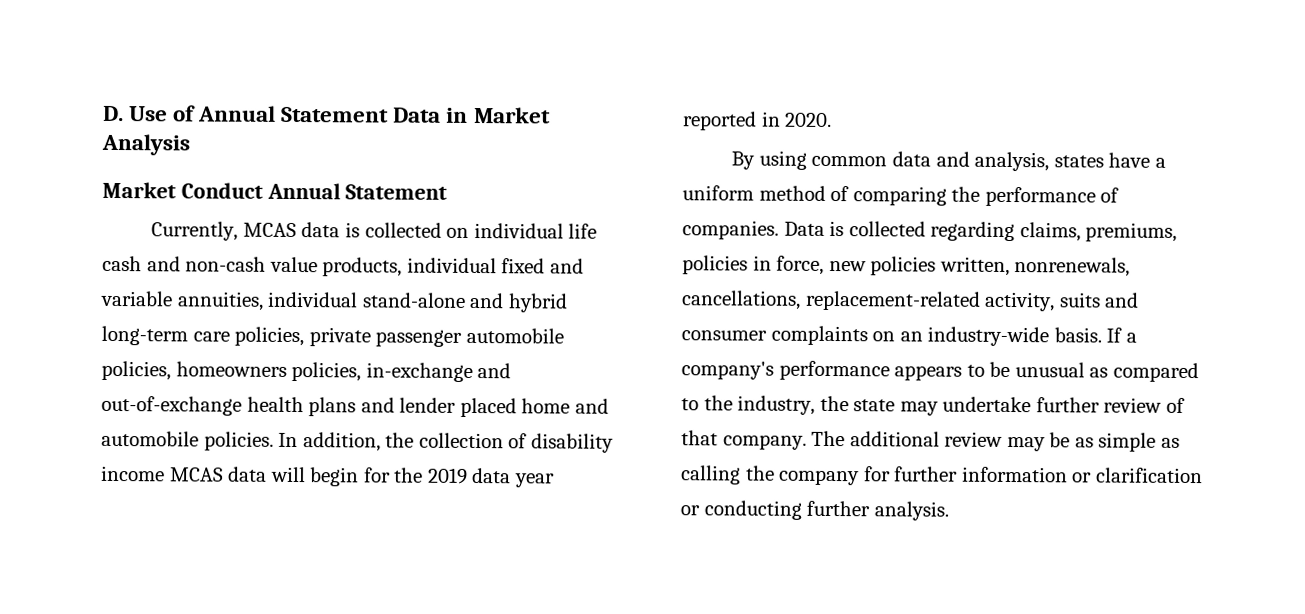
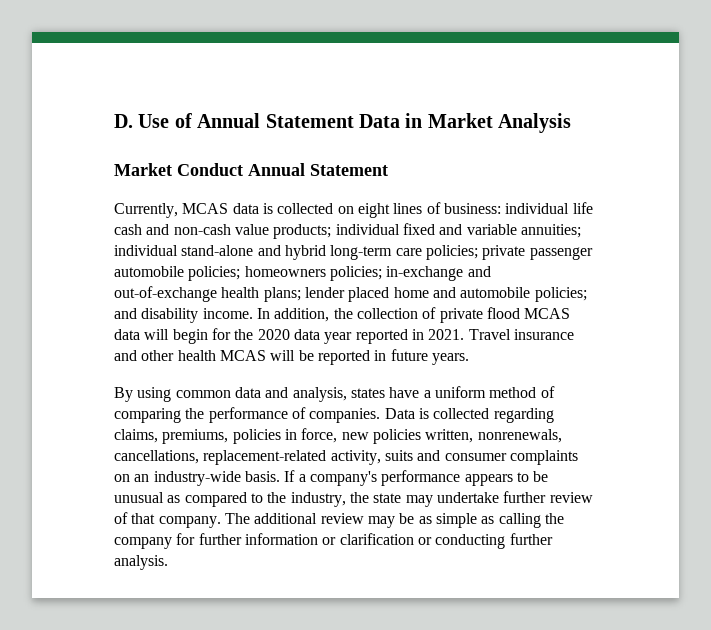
- Currently, MCAS data is collected on individual life cash and non-cash value products, individual fixed and variable annuities, individual stand-alone and hybrid long-term care policies, private passenger automobile policies, homeowners policies, in-exchange and out-of-exchange health plans and lender placed home and automobile policies.
+ Currently, MCAS data is collected on eight lines of business: individual life cash and non-cash value products; individual fixed and variable annuities; individual stand-alone and hybrid long-term care policies; private passenger automobile policies; homeowners policies; in-exchange and out-of-exchange health plans; lender placed home and automobile policies; and disability income.
- In addition, the collection of disability income MCAS data will begin for the 2019 data year reported in 2020.
+ In addition, the collection of private flood MCAS data will begin for the 2020 data year reported in 2021. Travel insurance and other health MCAS will be reported in future years.

